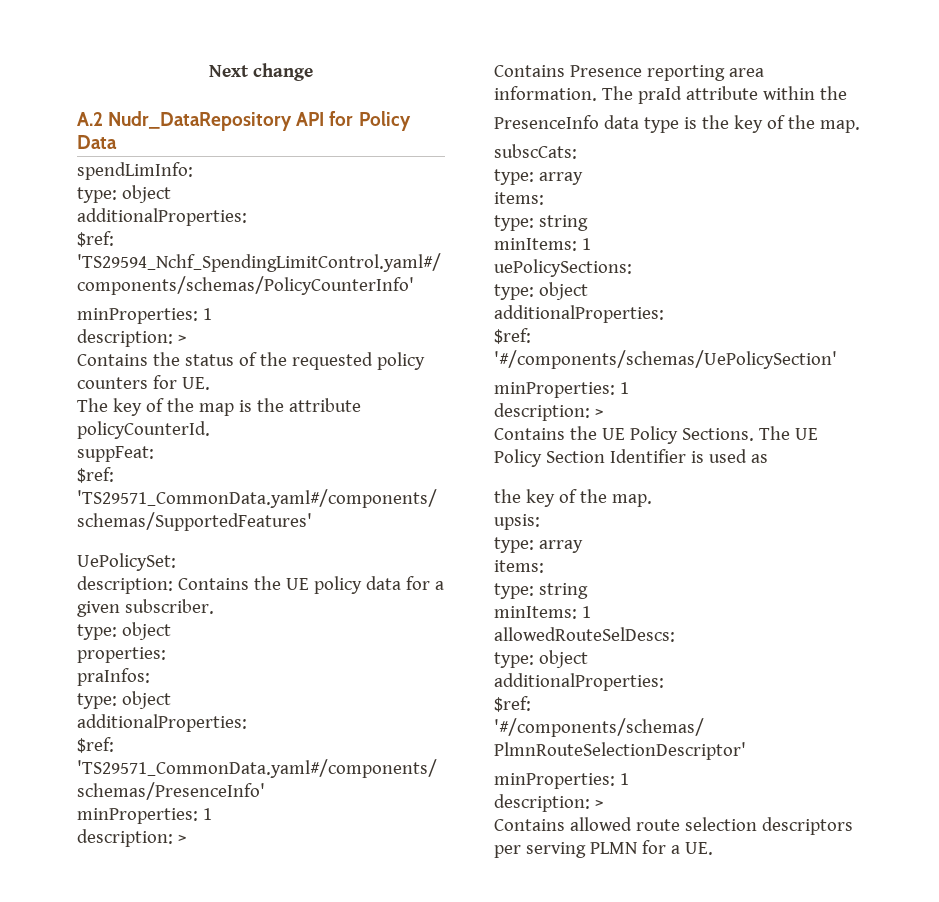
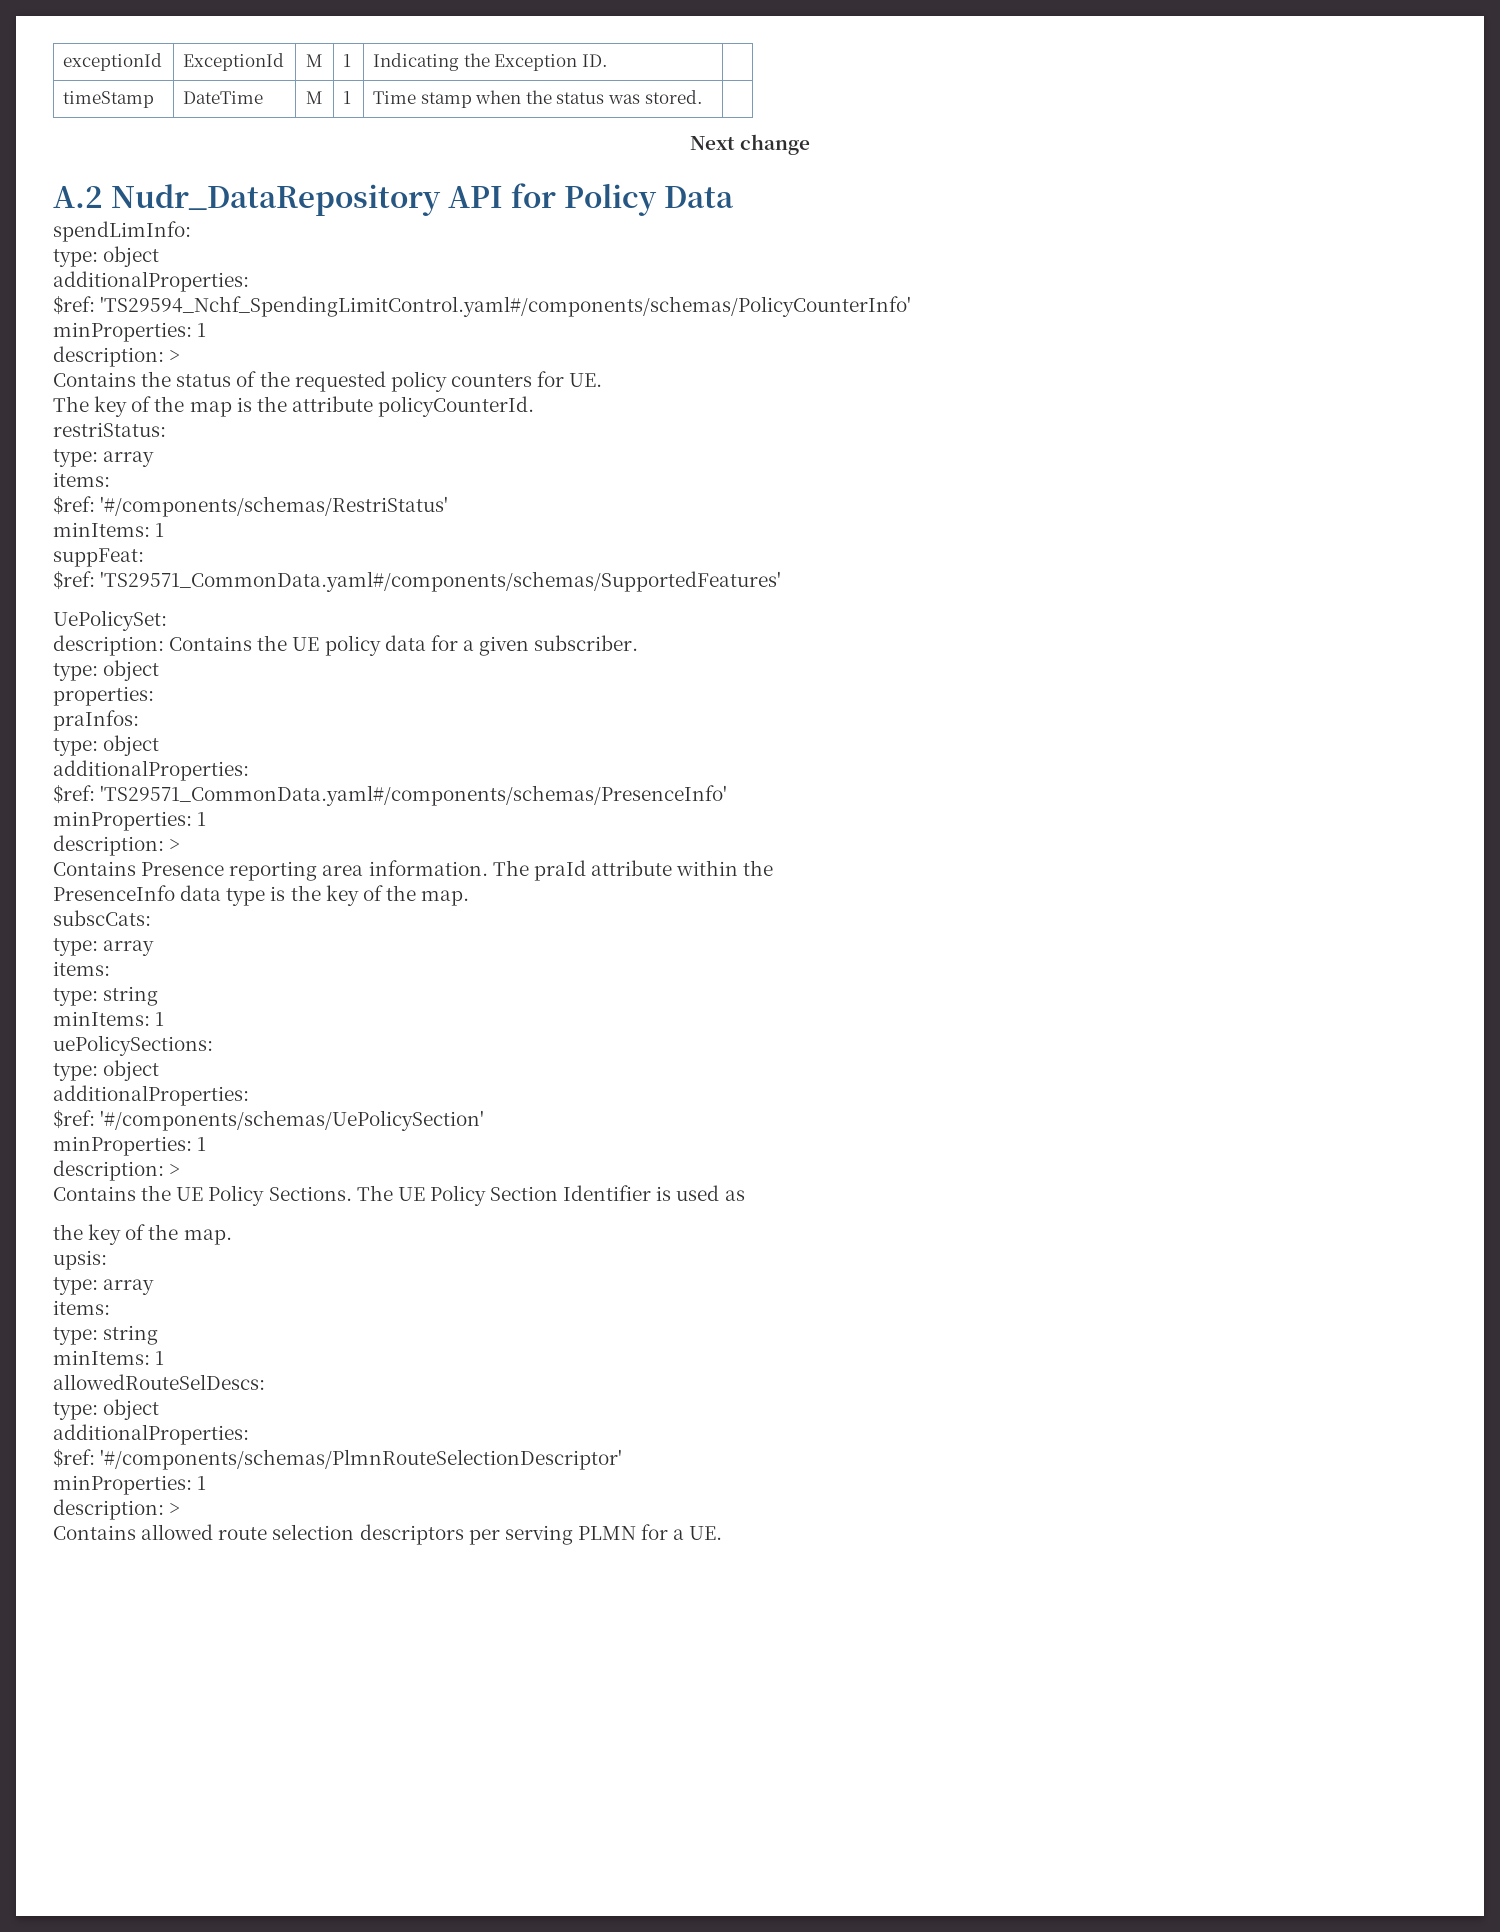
+ exceptionId | ExceptionId | M | 1 | Indicating the Exception ID. |
+ timeStamp | DateTime | M | 1 | Time stamp when the status was stored. |
+ restriStatus:
+ type: array
+ items:
+ $ref: '#/components/schemas/RestriStatus'
+ minItems: 1

